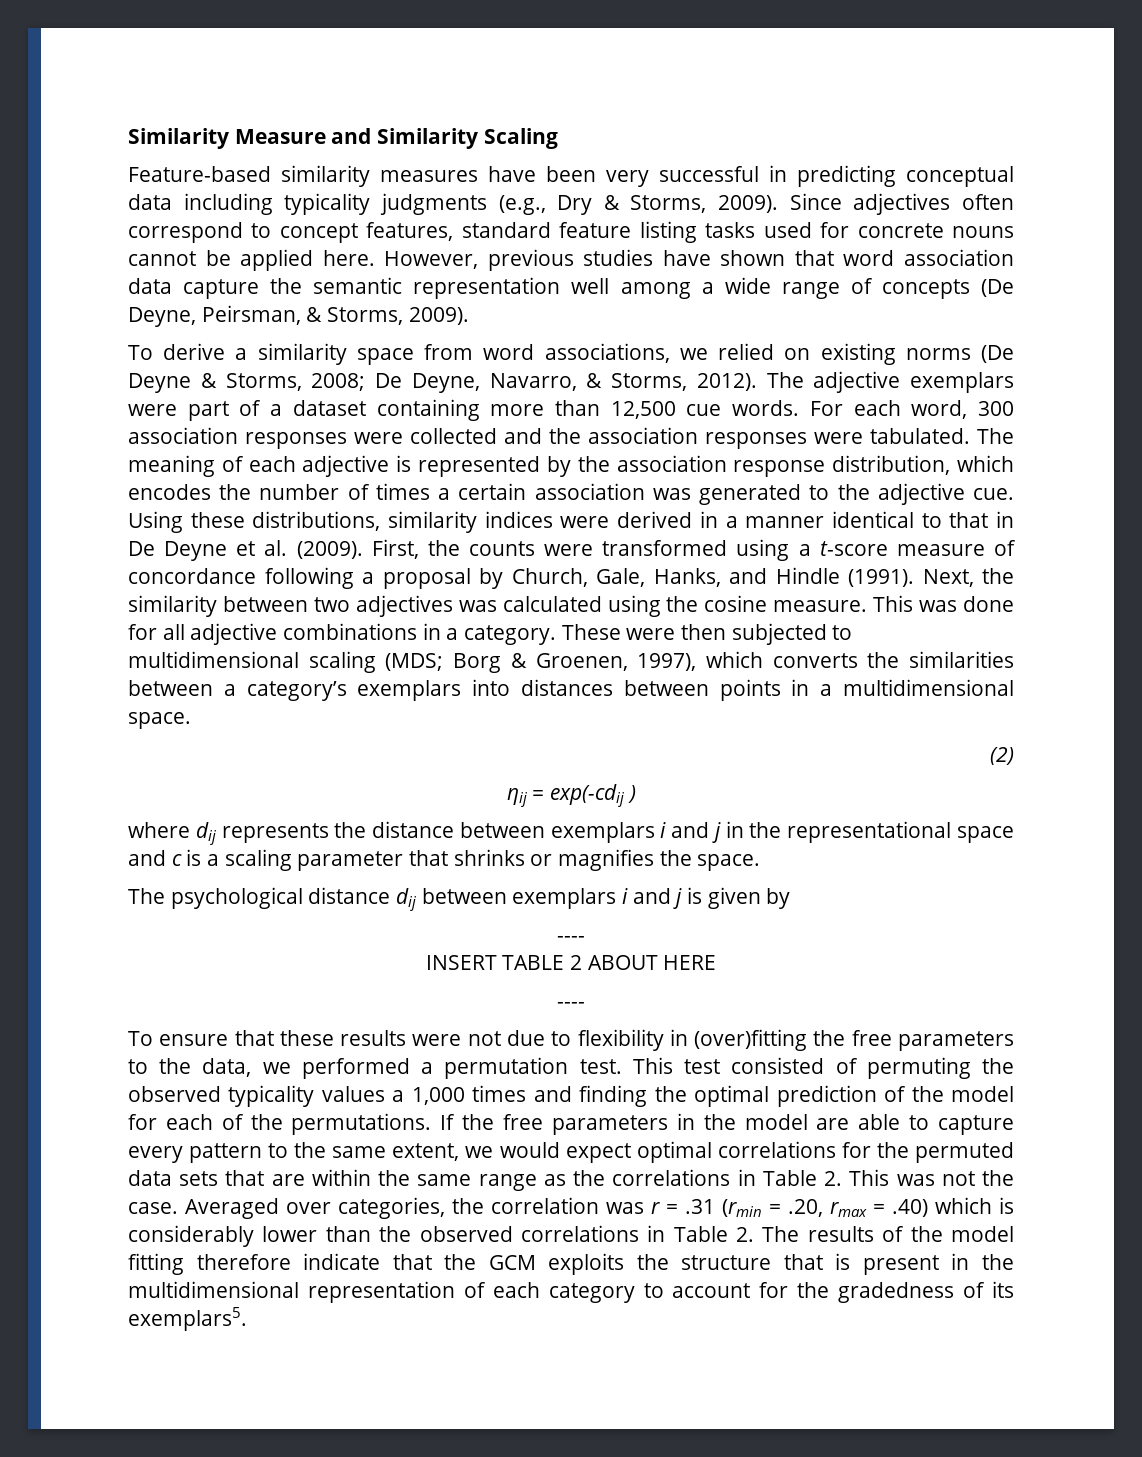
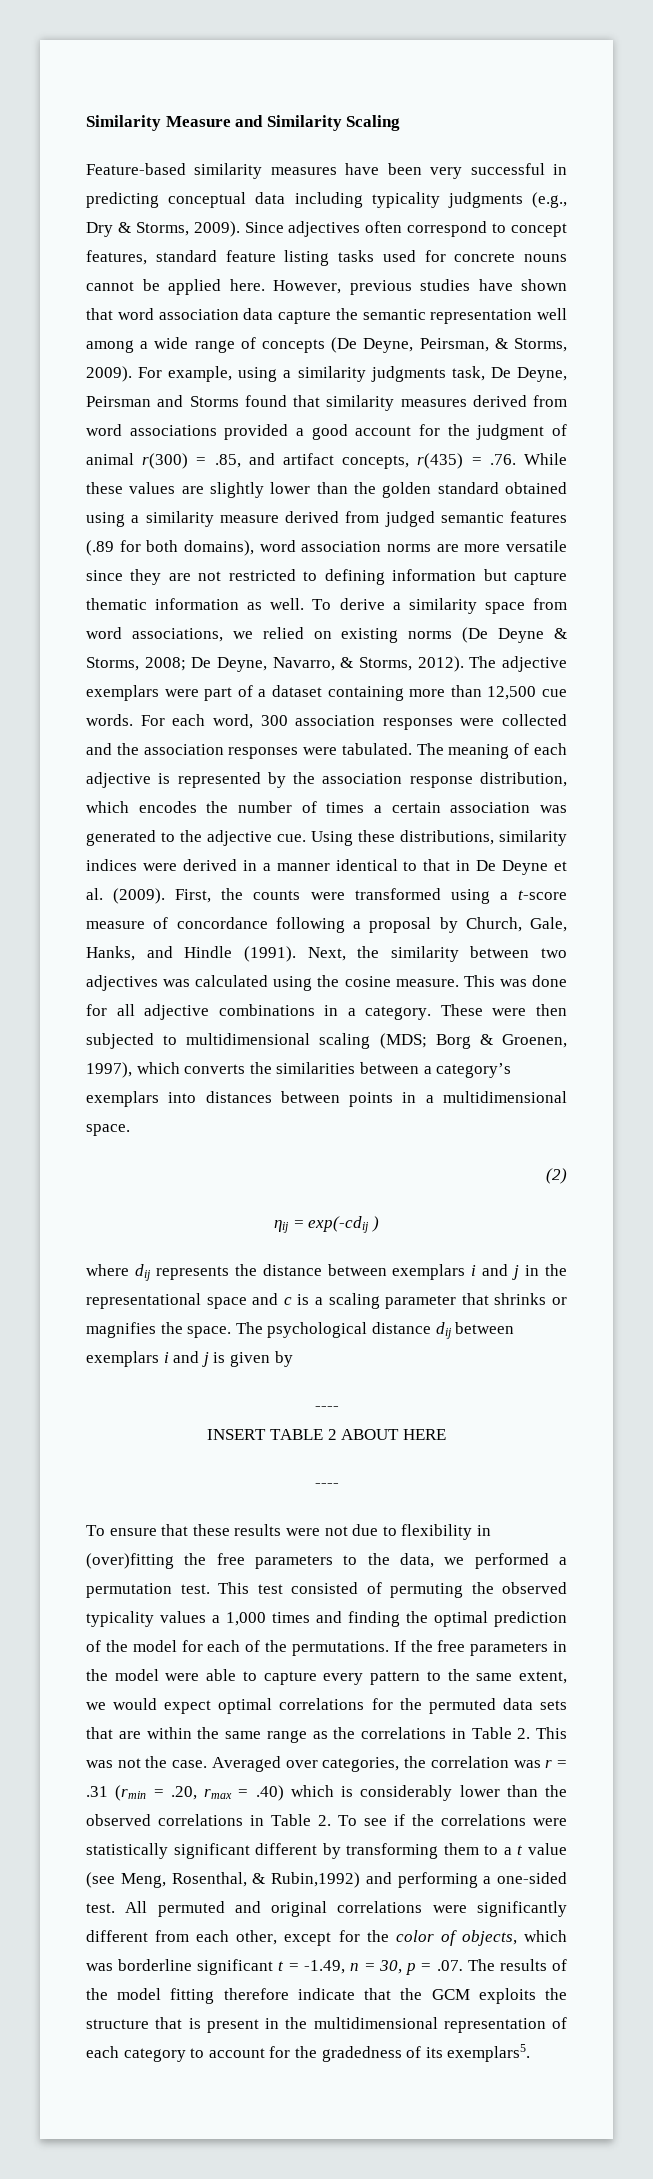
- However, previous studies have shown that word association data capture the semantic representation well among a wide range of concepts (De Deyne, Peirsman, & Storms, 2009).
- To derive a similarity space from word associations, we relied on existing norms (De Deyne & Storms, 2008; De Deyne, Navarro, & Storms, 2012).
+ However, previous studies have shown that word association data capture the semantic representation well among a wide range of concepts (De Deyne, Peirsman, & Storms, 2009). For example, using a similarity judgments task, De Deyne, Peirsman and Storms found that similarity measures derived from word associations provided a good account for the judgment of animal r(300) = .85, and artifact concepts, r(435) = .76. While these values are slightly lower than the golden standard obtained using a similarity measure derived from judged semantic features (.89 for both domains), word association norms are more versatile since they are not restricted to defining information but capture thematic information as well. To derive a similarity space from word associations, we relied on existing norms (De Deyne & Storms, 2008; De Deyne, Navarro, & Storms, 2012).
- where dij represents the distance between exemplars i and j in the representational space and c is a scaling parameter that shrinks or magnifies the space.
- The psychological distance dij between exemplars i and j is given by
+ where dij represents the distance between exemplars i and j in the representational space and c is a scaling parameter that shrinks or magnifies the space. The psychological distance dij between exemplars i and j is given by
- If the free parameters in the model are able to capture every pattern to the same extent, we would expect optimal correlations for the permuted data sets that are within the same range as the correlations in Table 2. This was not the case.
+ If the free parameters in the model were able to capture every pattern to the same extent, we would expect optimal correlations for the permuted data sets that are within the same range as the correlations in Table 2. This was not the case.
- Averaged over categories, the correlation was r = .31 (rmin = .20, rmax = .40) which is considerably lower than the observed correlations in Table 2. The results of the model fitting therefore indicate that the GCM exploits the structure that is present in the multidimensional representation of each category to account for the gradedness of its exemplars5.
+ Averaged over categories, the correlation was r = .31 (rmin = .20, rmax = .40) which is considerably lower than the observed correlations in Table 2. To see if the correlations were statistically significant different by transforming them to a t value (see Meng, Rosenthal, & Rubin,1992) and performing a one-sided test. All permuted and original correlations were significantly different from each other, except for the color of objects, which was borderline significant t = -1.49, n = 30, p = .07. The results of the model fitting therefore indicate that the GCM exploits the structure that is present in the multidimensional representation of each category to account for the gradedness of its exemplars5.

